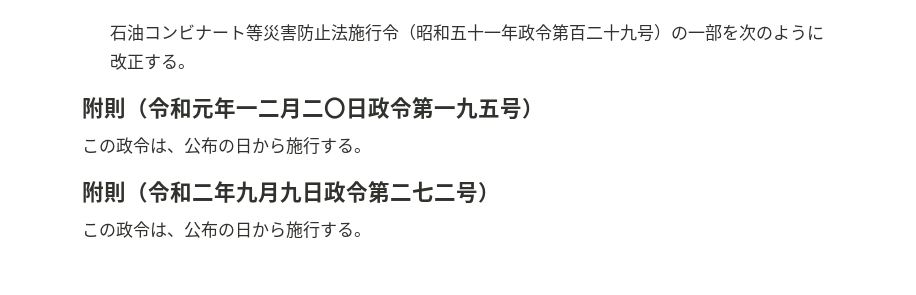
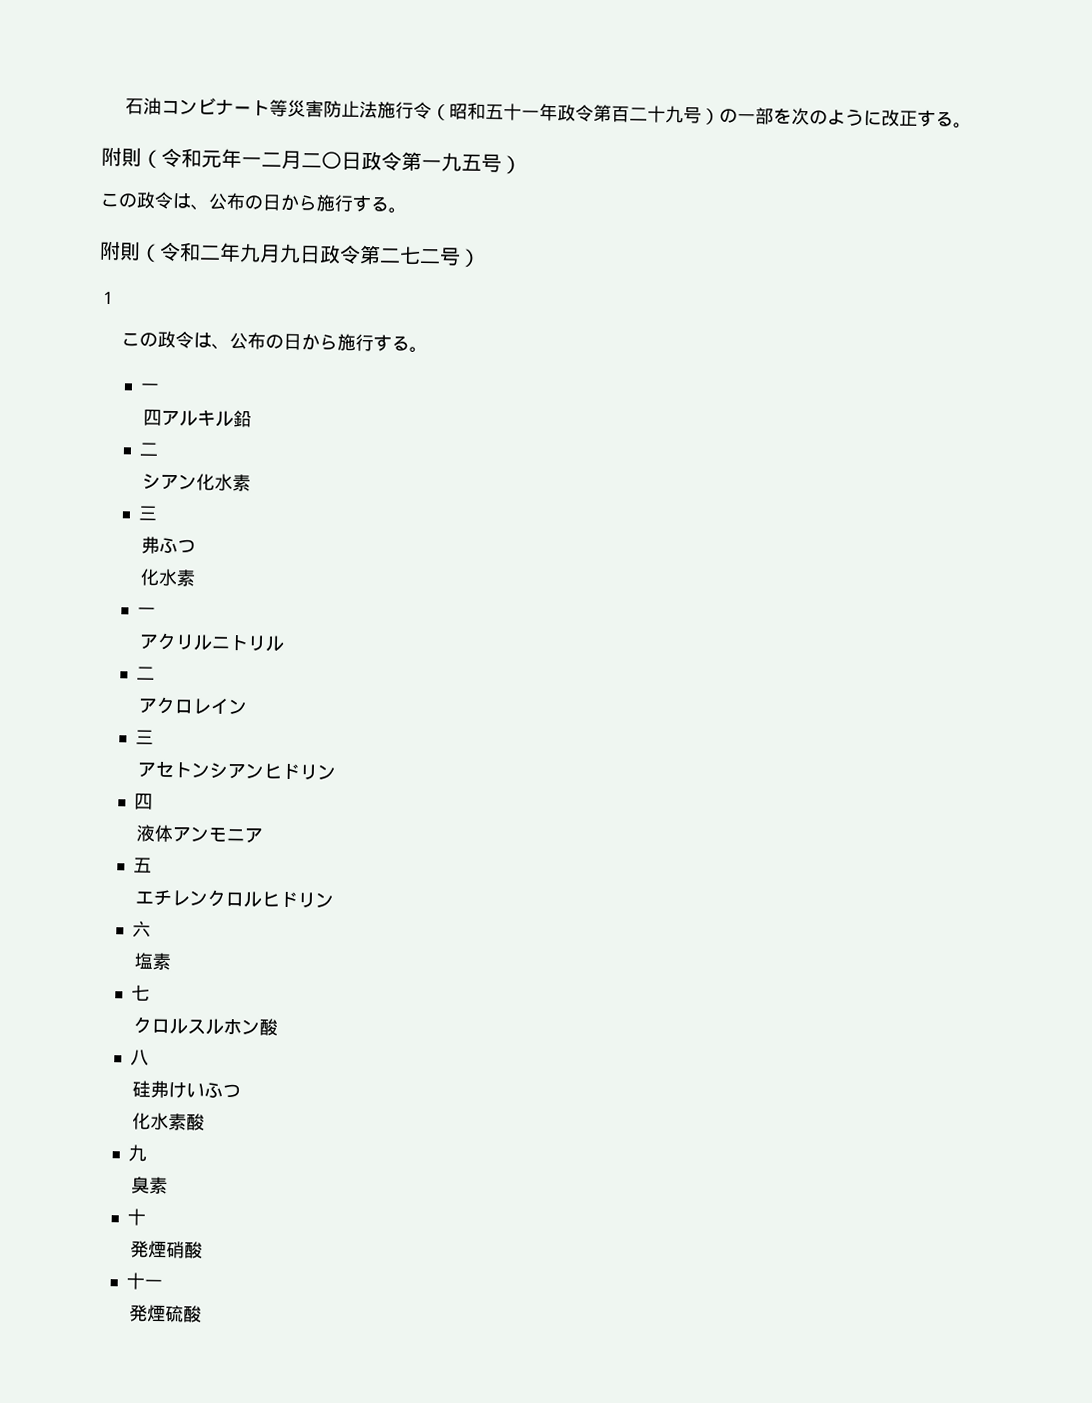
  附則（令和二年九月九日政令第二七二号）
+ １
  この政令は、公布の日から施行する。
+ 一
+ 四アルキル鉛
+ 二
+ シアン化水素
+ 三
+ 弗ふつ
+ 化水素
+ 一
+ アクリルニトリル
+ 二
+ アクロレイン
+ 三
+ アセトンシアンヒドリン
+ 四
+ 液体アンモニア
+ 五
+ エチレンクロルヒドリン
+ 六
+ 塩素
+ 七
+ クロルスルホン酸
+ 八
+ 硅弗けいふつ
+ 化水素酸
+ 九
+ 臭素
+ 十
+ 発煙硝酸
+ 十一
+ 発煙硫酸

